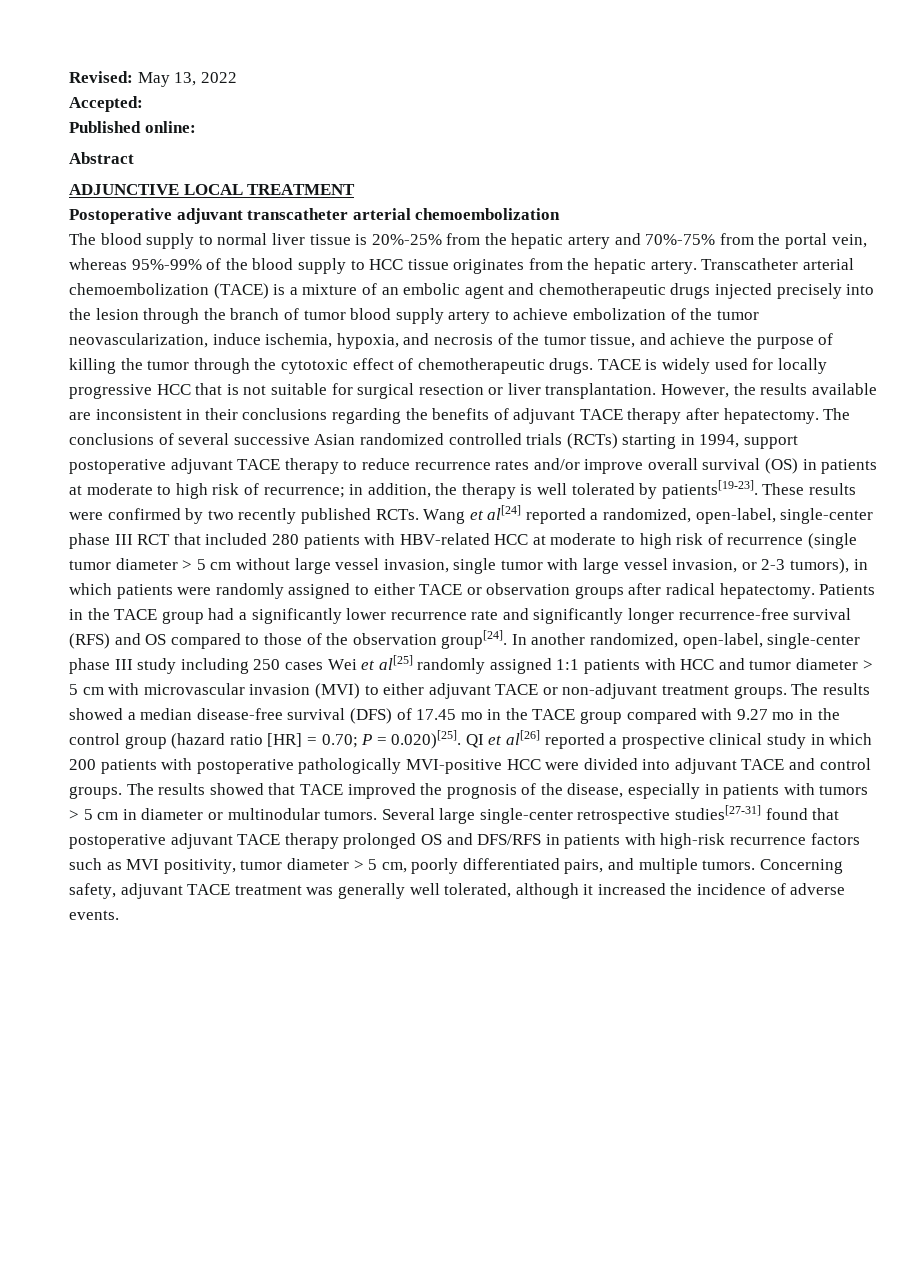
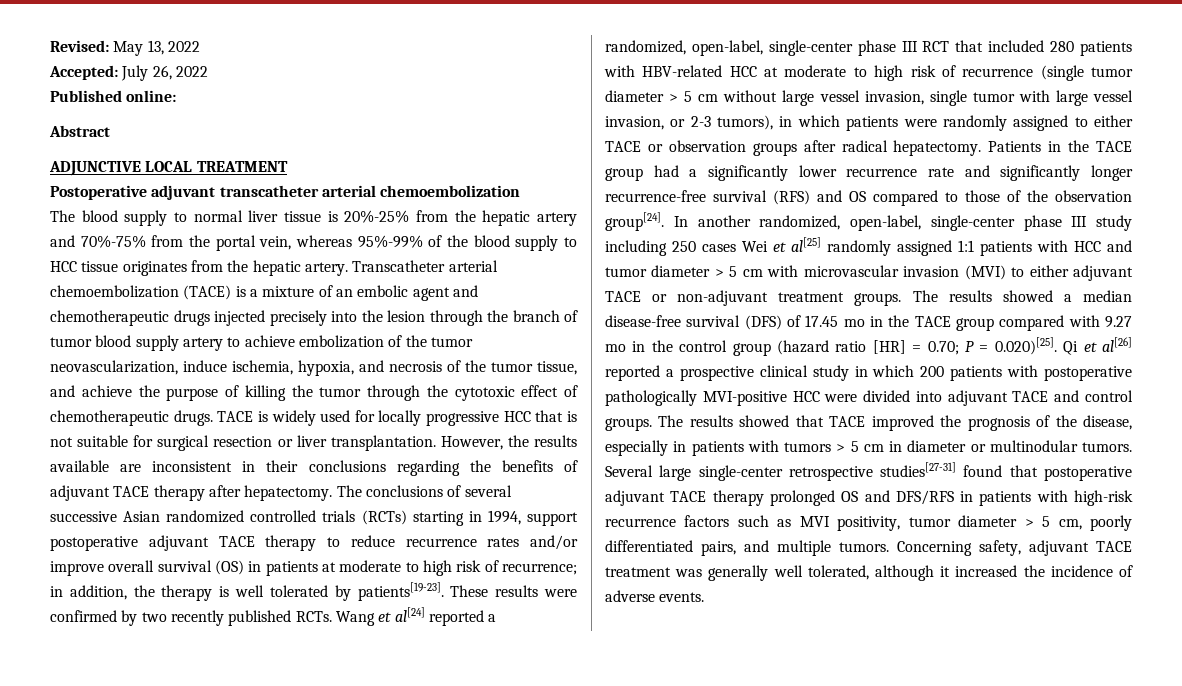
- Accepted:
+ Accepted: July 26, 2022
- The results showed a median disease-free survival (DFS) of 17.45 mo in the TACE group compared with 9.27 mo in the control group (hazard ratio [HR] = 0.70; P = 0.020)[25]. QI et al[26] reported a prospective clinical study in which 200 patients with postoperative pathologically MVI-positive HCC were divided into adjuvant TACE and control groups.
+ The results showed a median disease-free survival (DFS) of 17.45 mo in the TACE group compared with 9.27 mo in the control group (hazard ratio [HR] = 0.70; P = 0.020)[25]. Qi et al[26] reported a prospective clinical study in which 200 patients with postoperative pathologically MVI-positive HCC were divided into adjuvant TACE and control groups.

